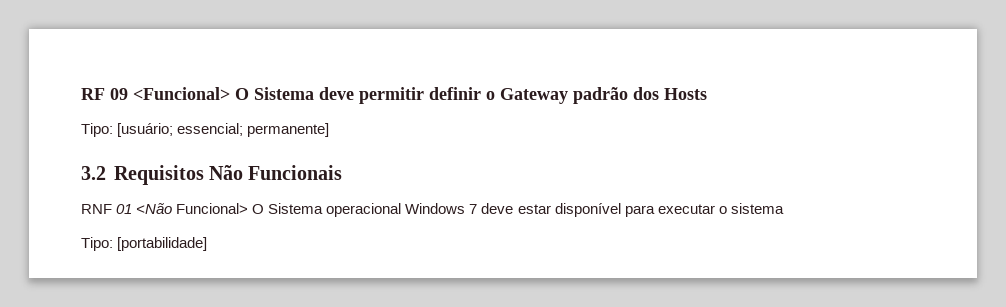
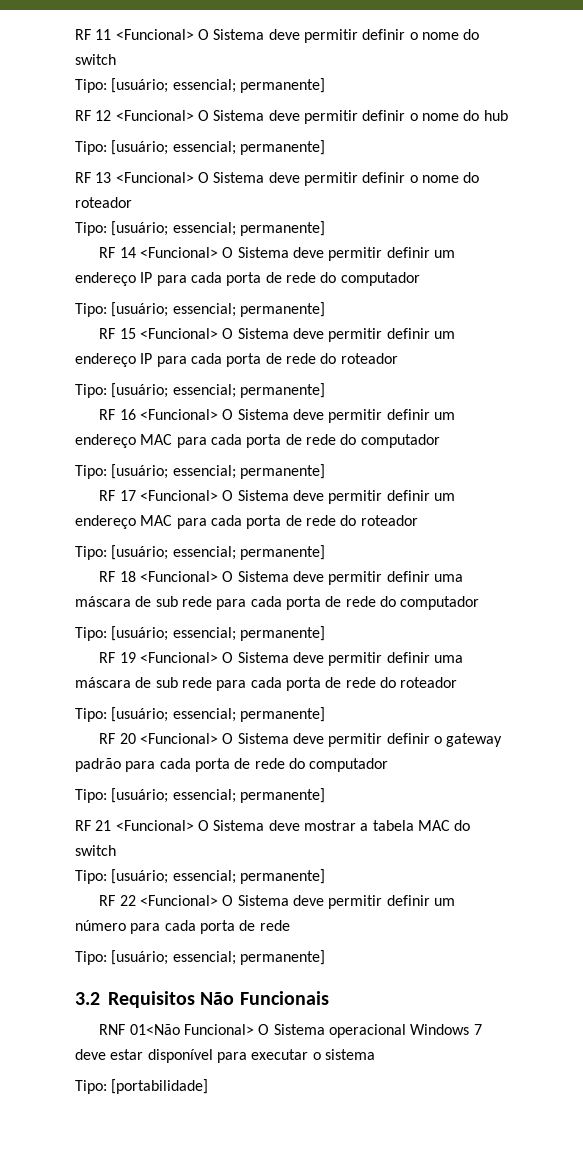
- RF 09 <Funcional> O Sistema deve permitir definir o Gateway padrão dos Hosts
+ RF 11 <Funcional> O Sistema deve permitir definir o nome do switch
+ Tipo: [usuário; essencial; permanente]
+ RF 12 <Funcional> O Sistema deve permitir definir o nome do hub
+ Tipo: [usuário; essencial; permanente]
+ RF 13 <Funcional> O Sistema deve permitir definir o nome do roteador
+ Tipo: [usuário; essencial; permanente]
+ RF 14 <Funcional> O Sistema deve permitir definir um endereço IP para cada porta de rede do computador
+ Tipo: [usuário; essencial; permanente]
+ RF 15 <Funcional> O Sistema deve permitir definir um endereço IP para cada porta de rede do roteador
+ Tipo: [usuário; essencial; permanente]
+ RF 16 <Funcional> O Sistema deve permitir definir um endereço MAC para cada porta de rede do computador
+ Tipo: [usuário; essencial; permanente]
+ RF 17 <Funcional> O Sistema deve permitir definir um endereço MAC para cada porta de rede do roteador
+ Tipo: [usuário; essencial; permanente]
+ RF 18 <Funcional> O Sistema deve permitir definir uma máscara de sub rede para cada porta de rede do computador
+ Tipo: [usuário; essencial; permanente]
+ RF 19 <Funcional> O Sistema deve permitir definir uma máscara de sub rede para cada porta de rede do roteador
+ Tipo: [usuário; essencial; permanente]
+ RF 20 <Funcional> O Sistema deve permitir definir o gateway padrão para cada porta de rede do computador
+ Tipo: [usuário; essencial; permanente]
+ RF 21 <Funcional> O Sistema deve mostrar a tabela MAC do switch
+ Tipo: [usuário; essencial; permanente]
+ RF 22 <Funcional> O Sistema deve permitir definir um número para cada porta de rede
- RNF 01 <Não Funcional> O Sistema operacional Windows 7 deve estar disponível para executar o sistema
+ RNF 01<Não Funcional> O Sistema operacional Windows 7 deve estar disponível para executar o sistema

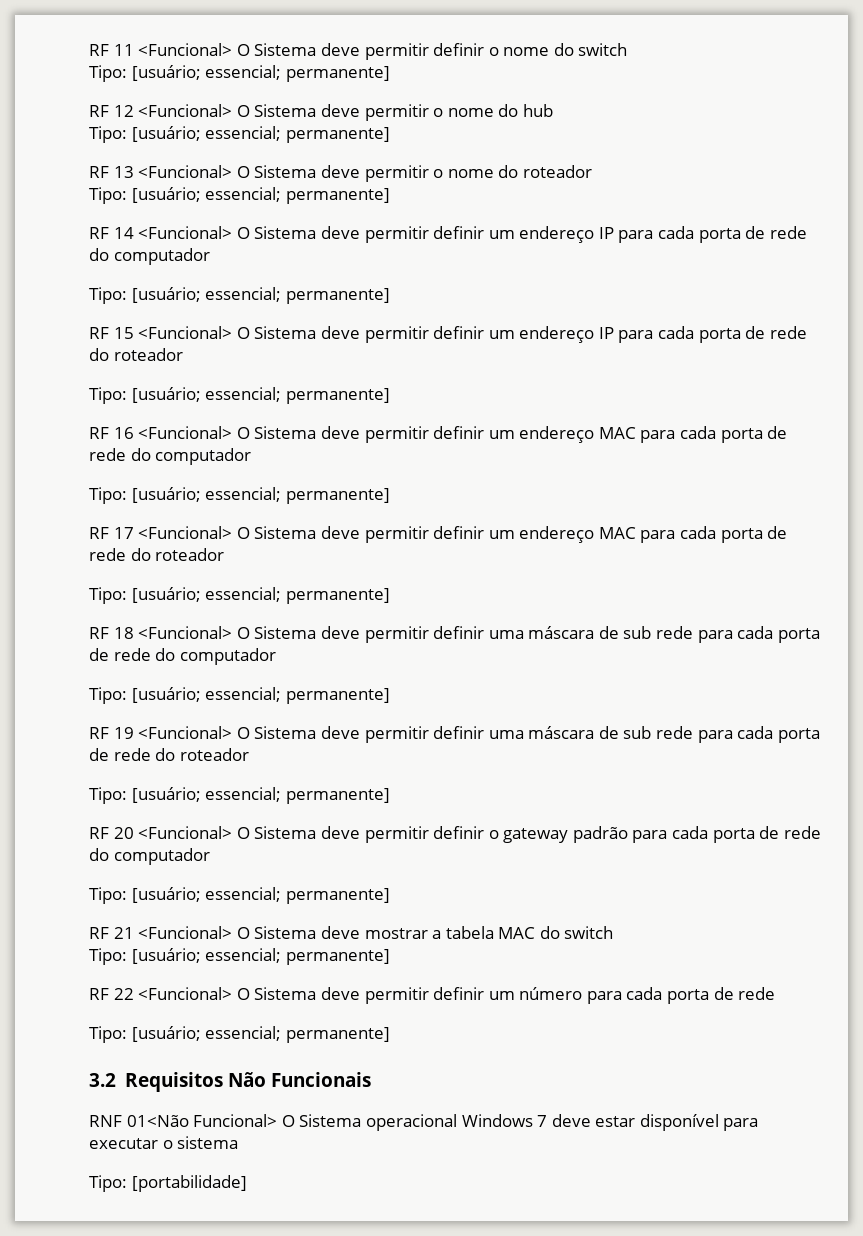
- RF 12 <Funcional> O Sistema deve permitir definir o nome do hub
+ RF 12 <Funcional> O Sistema deve permitir o nome do hub
- RF 13 <Funcional> O Sistema deve permitir definir o nome do roteador
+ RF 13 <Funcional> O Sistema deve permitir o nome do roteador

